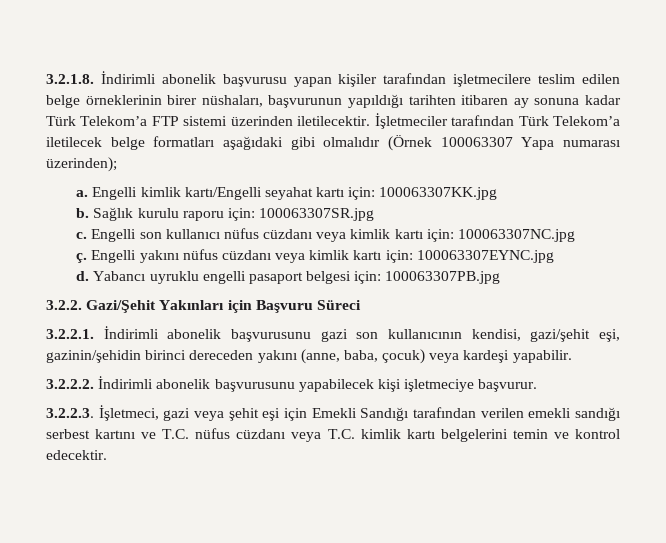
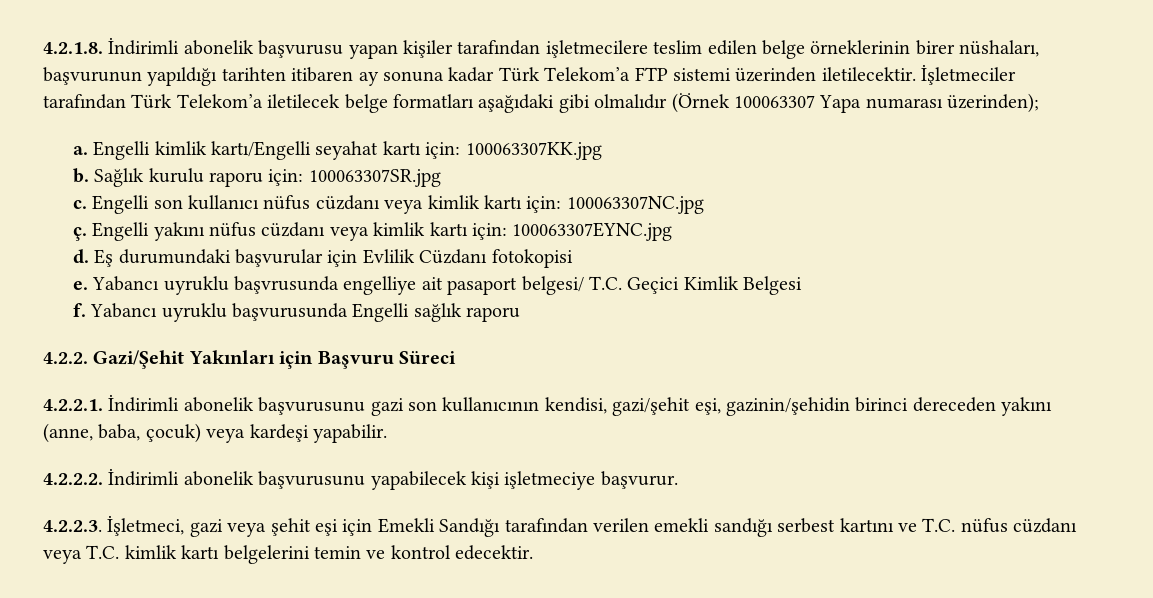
- 3.2.1.8. İndirimli abonelik başvurusu yapan kişiler tarafından işletmecilere teslim edilen belge örneklerinin birer nüshaları, başvurunun yapıldığı tarihten itibaren ay sonuna kadar Türk Telekom’a FTP sistemi üzerinden iletilecektir.
+ 4.2.1.8. İndirimli abonelik başvurusu yapan kişiler tarafından işletmecilere teslim edilen belge örneklerinin birer nüshaları, başvurunun yapıldığı tarihten itibaren ay sonuna kadar Türk Telekom’a FTP sistemi üzerinden iletilecektir.
- Yabancı uyruklu engelli pasaport belgesi için: 100063307PB.jpg
- 3.2.2. Gazi/Şehit Yakınları için Başvuru Süreci
+ Eş durumundaki başvurular için Evlilik Cüzdanı fotokopisi
+ e. Yabancı uyruklu başvrusunda engelliye ait pasaport belgesi/ T.C. Geçici Kimlik Belgesi
+ f. Yabancı uyruklu başvurusunda Engelli sağlık raporu
+ 4.2.2. Gazi/Şehit Yakınları için Başvuru Süreci
- 3.2.2.1. İndirimli abonelik başvurusunu gazi son kullanıcının kendisi, gazi/şehit eşi, gazinin/şehidin birinci dereceden yakını (anne, baba, çocuk) veya kardeşi yapabilir.
+ 4.2.2.1. İndirimli abonelik başvurusunu gazi son kullanıcının kendisi, gazi/şehit eşi, gazinin/şehidin birinci dereceden yakını (anne, baba, çocuk) veya kardeşi yapabilir.
- 3.2.2.2. İndirimli abonelik başvurusunu yapabilecek kişi işletmeciye başvurur.
+ 4.2.2.2. İndirimli abonelik başvurusunu yapabilecek kişi işletmeciye başvurur.
- 3.2.2.3. İşletmeci, gazi veya şehit eşi için Emekli Sandığı tarafından verilen emekli sandığı serbest kartını ve T.C. nüfus cüzdanı veya T.C. kimlik kartı belgelerini temin ve kontrol edecektir.
+ 4.2.2.3. İşletmeci, gazi veya şehit eşi için Emekli Sandığı tarafından verilen emekli sandığı serbest kartını ve T.C. nüfus cüzdanı veya T.C. kimlik kartı belgelerini temin ve kontrol edecektir.

